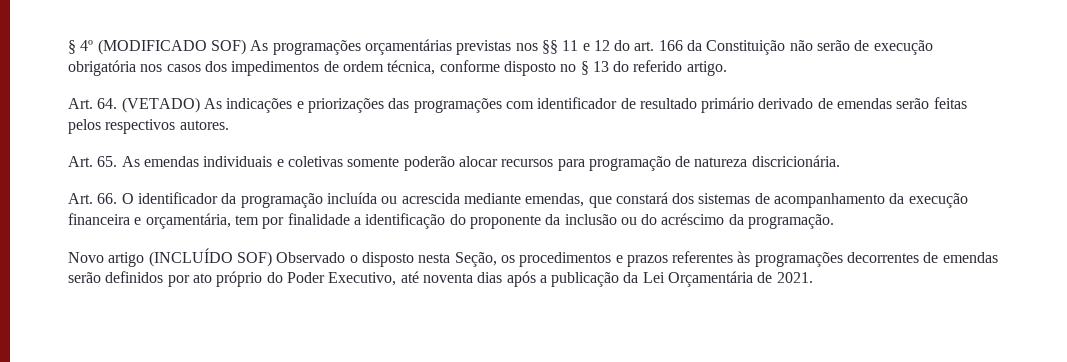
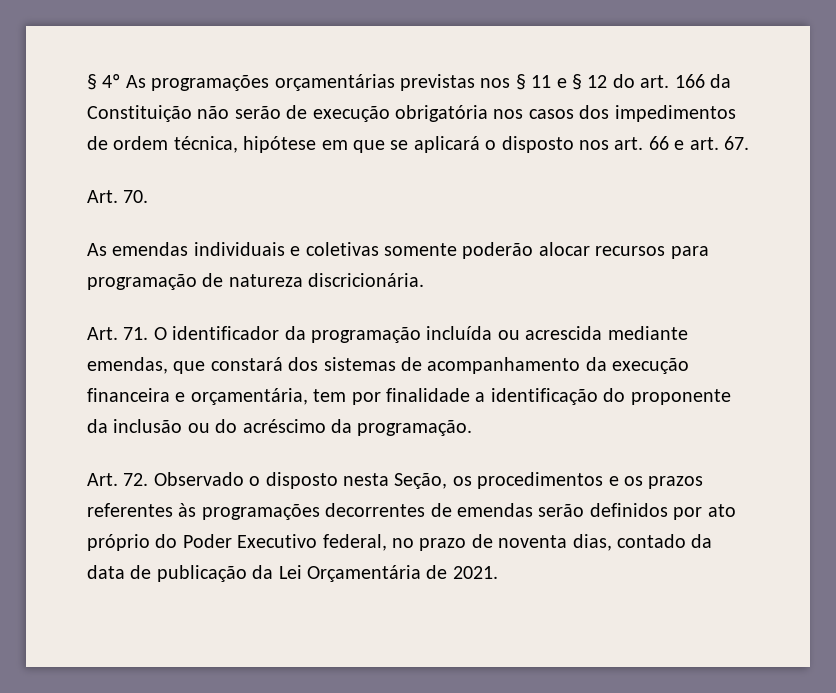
- § 4º (MODIFICADO SOF) As programações orçamentárias previstas nos §§ 11 e 12 do art. 166 da Constituição não serão de execução obrigatória nos casos dos impedimentos de ordem técnica, conforme disposto no § 13 do referido artigo.
- Art. 64. (VETADO) As indicações e priorizações das programações com identificador de resultado primário derivado de emendas serão feitas pelos respectivos autores.
- Art. 65. As emendas individuais e coletivas somente poderão alocar recursos para programação de natureza discricionária.
+ § 4º As programações orçamentárias previstas nos § 11 e § 12 do art. 166 da Constituição não serão de execução obrigatória nos casos dos impedimentos de ordem técnica, hipótese em que se aplicará o disposto nos art. 66 e art. 67.
+ Art. 70.
+ As emendas individuais e coletivas somente poderão alocar recursos para programação de natureza discricionária.
- Art. 66. O identificador da programação incluída ou acrescida mediante emendas, que constará dos sistemas de acompanhamento da execução financeira e orçamentária, tem por finalidade a identificação do proponente da inclusão ou do acréscimo da programação.
+ Art. 71. O identificador da programação incluída ou acrescida mediante emendas, que constará dos sistemas de acompanhamento da execução financeira e orçamentária, tem por finalidade a identificação do proponente da inclusão ou do acréscimo da programação.
- Novo artigo (INCLUÍDO SOF) Observado o disposto nesta Seção, os procedimentos e prazos referentes às programações decorrentes de emendas serão definidos por ato próprio do Poder Executivo, até noventa dias após a publicação da Lei Orçamentária de 2021.
+ Art. 72. Observado o disposto nesta Seção, os procedimentos e os prazos referentes às programações decorrentes de emendas serão definidos por ato próprio do Poder Executivo federal, no prazo de noventa dias, contado da data de publicação da Lei Orçamentária de 2021.

